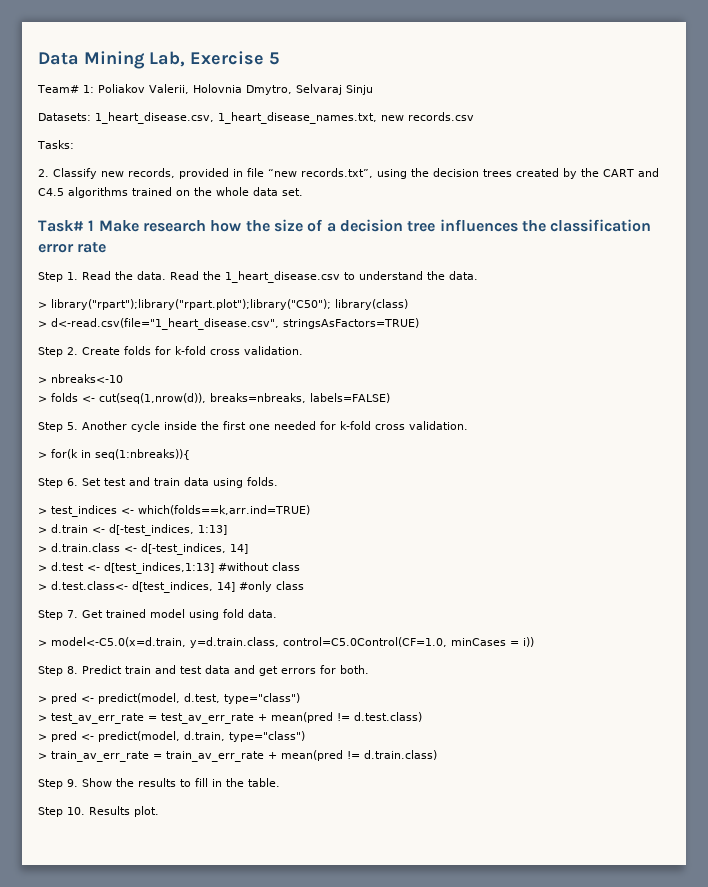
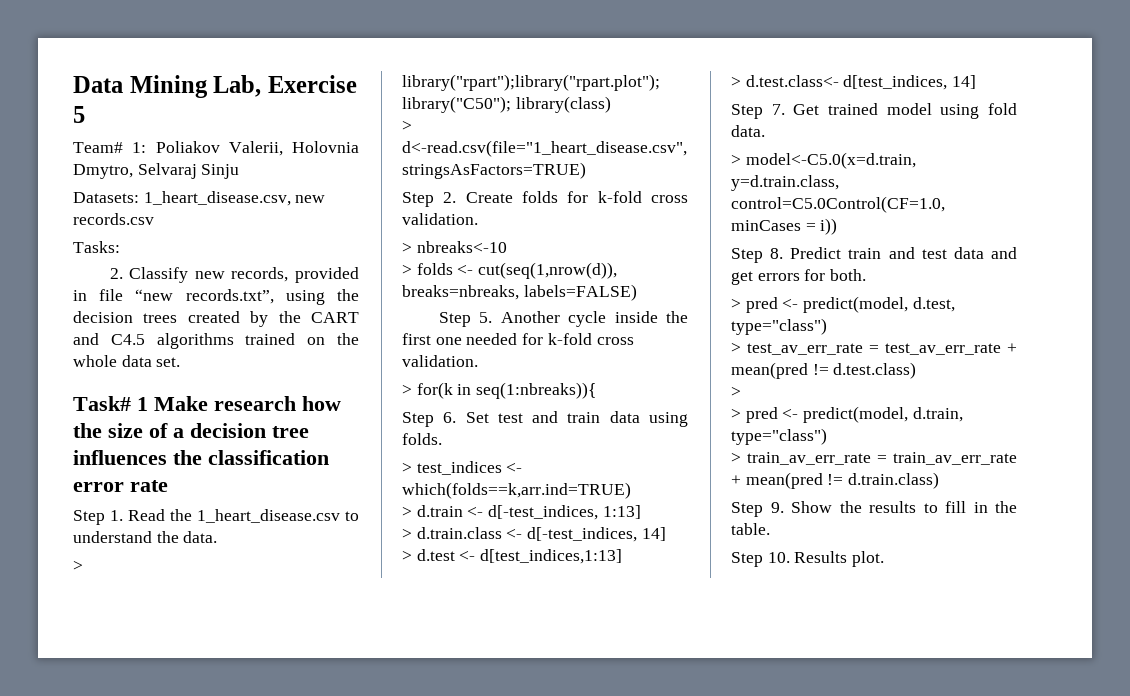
- Datasets: 1_heart_disease.csv, 1_heart_disease_names.txt, new records.csv
+ Datasets: 1_heart_disease.csv, new records.csv
- Step 1. Read the data. Read the 1_heart_disease.csv to understand the data.
+ Step 1. Read the 1_heart_disease.csv to understand the data.
- > d.test <- d[test_indices,1:13] #without class
+ > d.test <- d[test_indices,1:13]
- > d.test.class<- d[test_indices, 14] #only class
+ > d.test.class<- d[test_indices, 14]
  > test_av_err_rate = test_av_err_rate + mean(pred != d.test.class)
+ >

